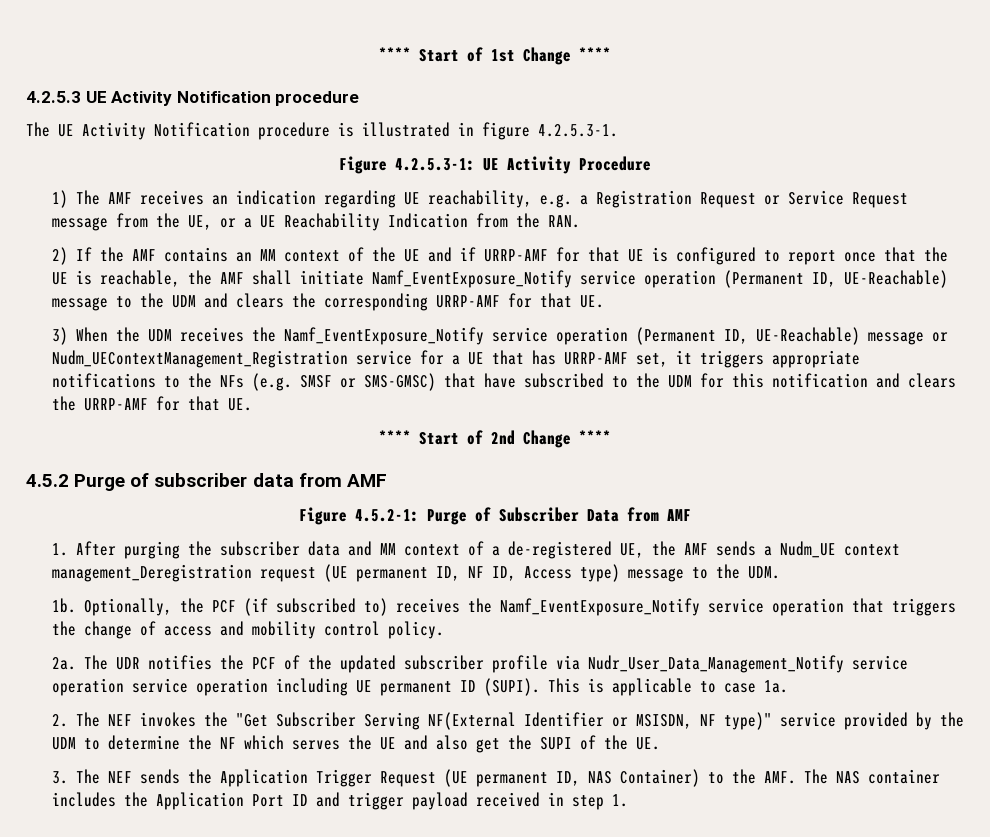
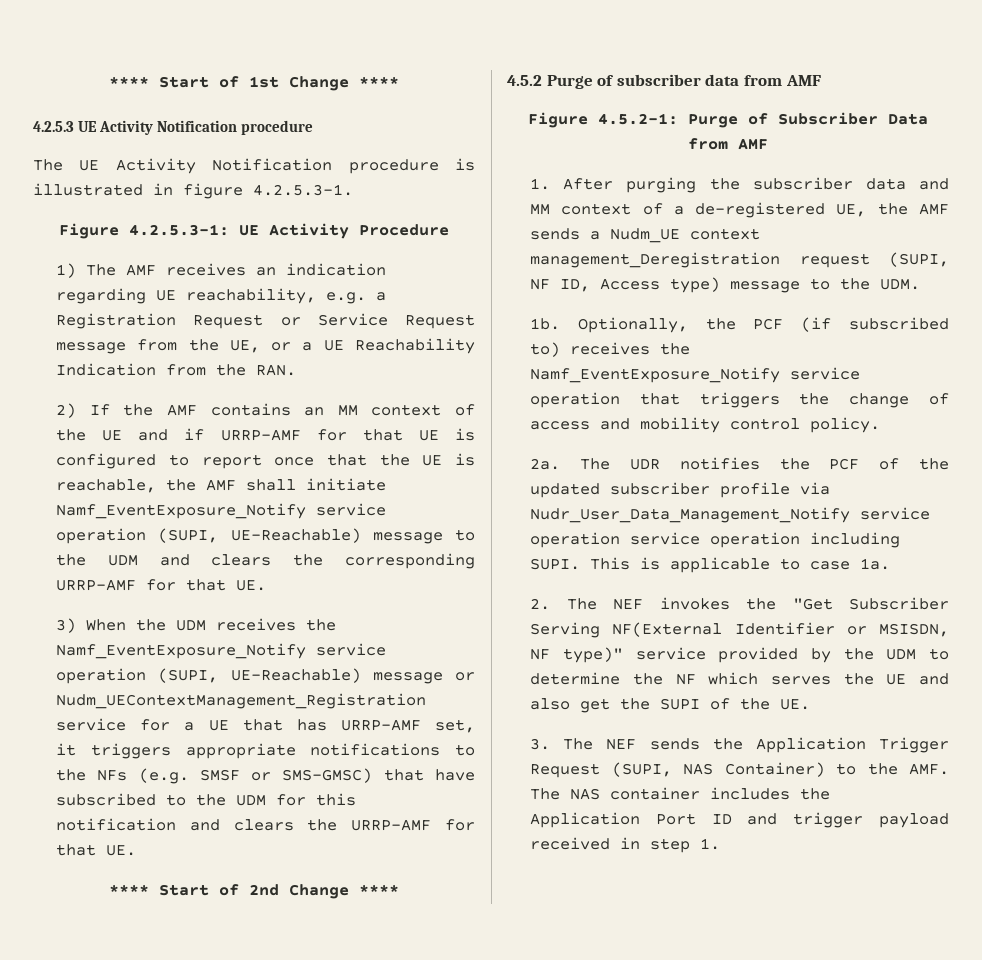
- 2) If the AMF contains an MM context of the UE and if URRP-AMF for that UE is configured to report once that the UE is reachable, the AMF shall initiate Namf_EventExposure_Notify service operation (Permanent ID, UE-Reachable) message to the UDM and clears the corresponding URRP-AMF for that UE.
+ 2) If the AMF contains an MM context of the UE and if URRP-AMF for that UE is configured to report once that the UE is reachable, the AMF shall initiate Namf_EventExposure_Notify service operation (SUPI, UE-Reachable) message to the UDM and clears the corresponding URRP-AMF for that UE.
- 3) When the UDM receives the Namf_EventExposure_Notify service operation (Permanent ID, UE-Reachable) message or Nudm_UEContextManagement_Registration service for a UE that has URRP-AMF set, it triggers appropriate notifications to the NFs (e.g. SMSF or SMS-GMSC) that have subscribed to the UDM for this notification and clears the URRP-AMF for that UE.
+ 3) When the UDM receives the Namf_EventExposure_Notify service operation (SUPI, UE-Reachable) message or Nudm_UEContextManagement_Registration service for a UE that has URRP-AMF set, it triggers appropriate notifications to the NFs (e.g. SMSF or SMS-GMSC) that have subscribed to the UDM for this notification and clears the URRP-AMF for that UE.
- 1. After purging the subscriber data and MM context of a de-registered UE, the AMF sends a Nudm_UE context management_Deregistration request (UE permanent ID, NF ID, Access type) message to the UDM.
+ 1. After purging the subscriber data and MM context of a de-registered UE, the AMF sends a Nudm_UE context management_Deregistration request (SUPI, NF ID, Access type) message to the UDM.
- The UDR notifies the PCF of the updated subscriber profile via Nudr_User_Data_Management_Notify service operation service operation including UE permanent ID (SUPI).
+ The UDR notifies the PCF of the updated subscriber profile via Nudr_User_Data_Management_Notify service operation service operation including SUPI.
- 3. The NEF sends the Application Trigger Request (UE permanent ID, NAS Container) to the AMF. The NAS container includes the Application Port ID and trigger payload received in step 1.
+ 3. The NEF sends the Application Trigger Request (SUPI, NAS Container) to the AMF. The NAS container includes the Application Port ID and trigger payload received in step 1.

